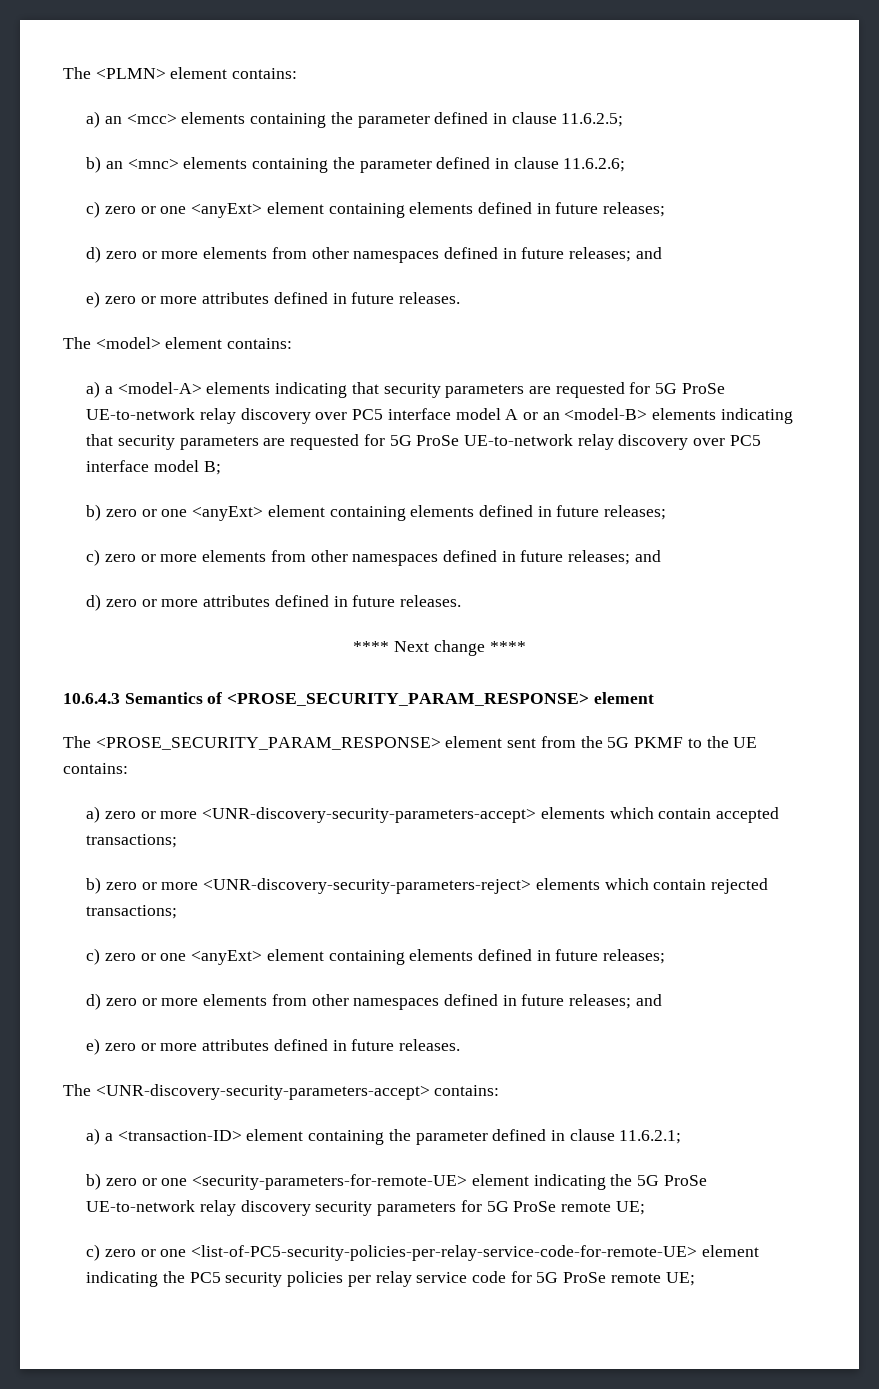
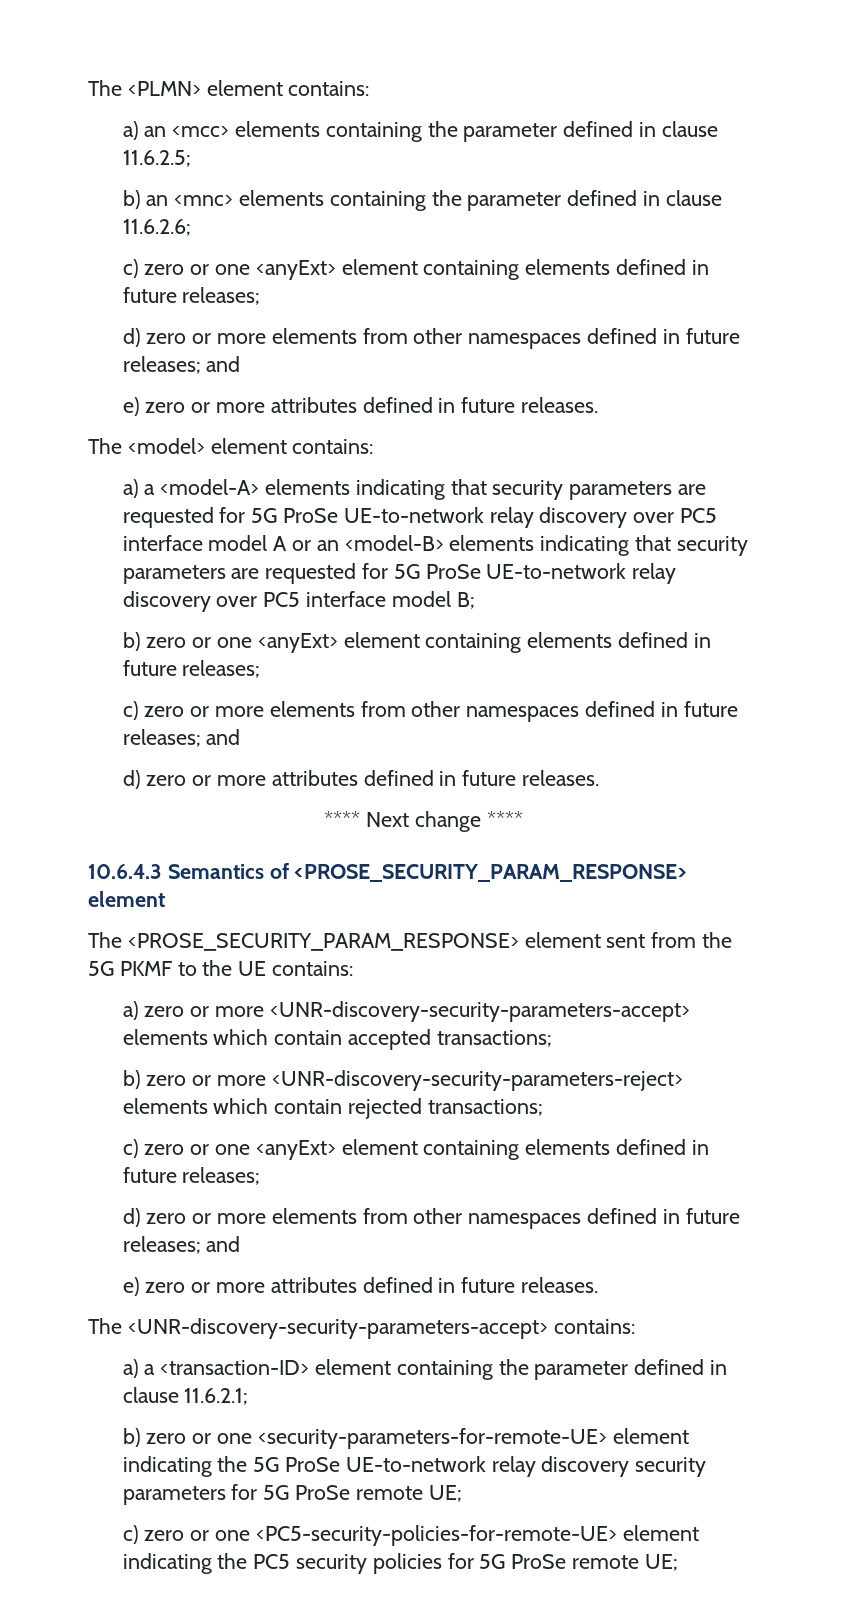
- c) zero or one <list-of-PC5-security-policies-per-relay-service-code-for-remote-UE> element indicating the PC5 security policies per relay service code for 5G ProSe remote UE;
+ c) zero or one <PC5-security-policies-for-remote-UE> element indicating the PC5 security policies for 5G ProSe remote UE;

